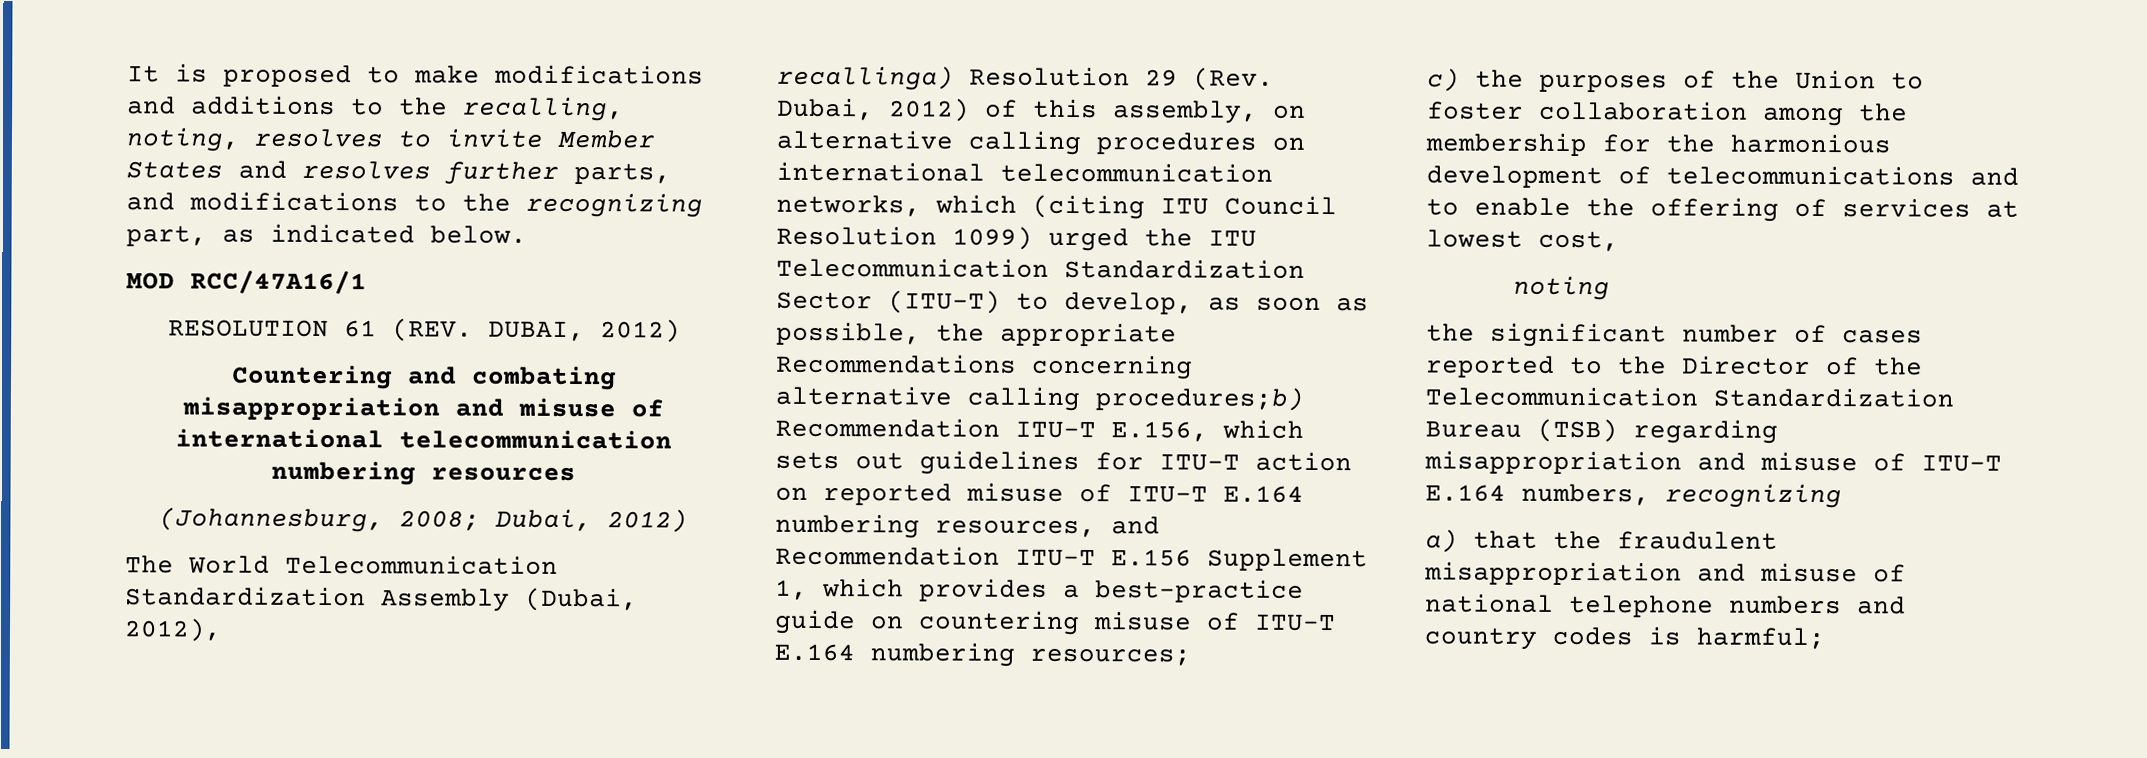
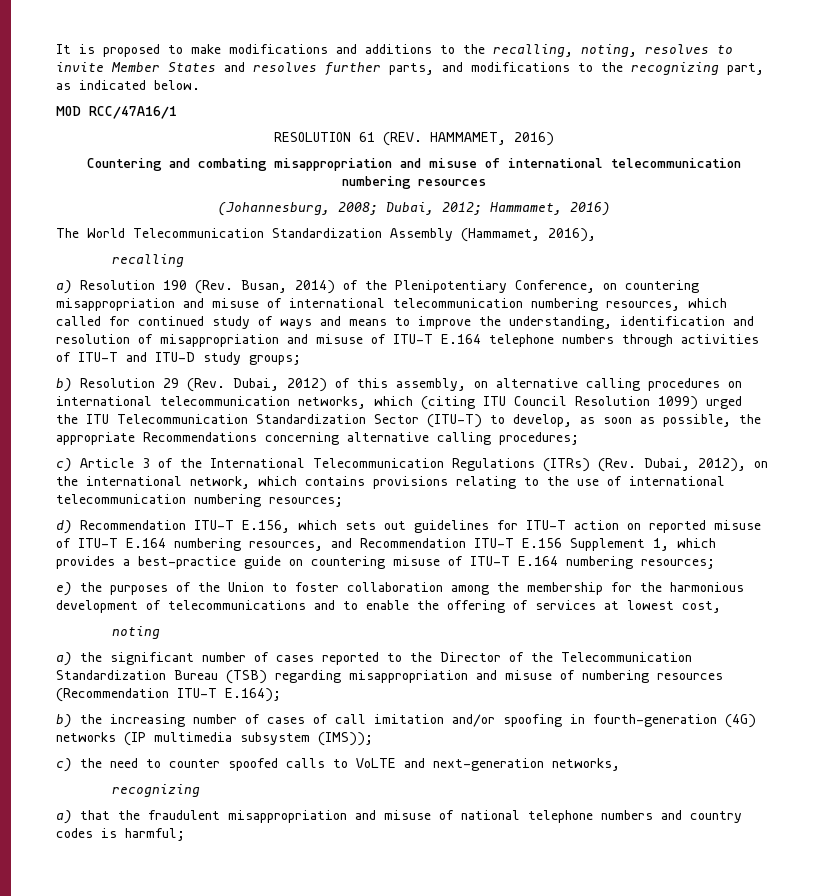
- RESOLUTION 61 (REV. DUBAI, 2012)
+ RESOLUTION 61 (REV. HAMMAMET, 2016)
- (Johannesburg, 2008; Dubai, 2012)
+ (Johannesburg, 2008; Dubai, 2012; Hammamet, 2016)
- The World Telecommunication Standardization Assembly (Dubai, 2012),
- recallinga) Resolution 29 (Rev. Dubai, 2012) of this assembly, on alternative calling procedures on international telecommunication networks, which (citing ITU Council Resolution 1099) urged the ITU Telecommunication Standardization Sector (ITU-T) to develop, as soon as possible, the appropriate Recommendations concerning alternative calling procedures;b) Recommendation ITU-T E.156, which sets out guidelines for ITU-T action on reported misuse of ITU-T E.164 numbering resources, and Recommendation ITU-T E.156 Supplement 1, which provides a best-practice guide on countering misuse of ITU-T E.164 numbering resources;
+ The World Telecommunication Standardization Assembly (Hammamet, 2016),
+ recalling
+ a) Resolution 190 (Rev. Busan, 2014) of the Plenipotentiary Conference, on countering misappropriation and misuse of international telecommunication numbering resources, which called for continued study of ways and means to improve the understanding, identification and resolution of misappropriation and misuse of ITU-T E.164 telephone numbers through activities of ITU-T and ITU-D study groups;
+ b) Resolution 29 (Rev. Dubai, 2012) of this assembly, on alternative calling procedures on international telecommunication networks, which (citing ITU Council Resolution 1099) urged the ITU Telecommunication Standardization Sector (ITU-T) to develop, as soon as possible, the appropriate Recommendations concerning alternative calling procedures;
+ c) Article 3 of the International Telecommunication Regulations (ITRs) (Rev. Dubai, 2012), on the international network, which contains provisions relating to the use of international telecommunication numbering resources;
+ d) Recommendation ITU-T E.156, which sets out guidelines for ITU-T action on reported misuse of ITU-T E.164 numbering resources, and Recommendation ITU-T E.156 Supplement 1, which provides a best-practice guide on countering misuse of ITU-T E.164 numbering resources;
- c) the purposes of the Union to foster collaboration among the membership for the harmonious development of telecommunications and to enable the offering of services at lowest cost,
+ e) the purposes of the Union to foster collaboration among the membership for the harmonious development of telecommunications and to enable the offering of services at lowest cost,
- the significant number of cases reported to the Director of the Telecommunication Standardization Bureau (TSB) regarding misappropriation and misuse of ITU-T E.164 numbers, recognizing
+ a) the significant number of cases reported to the Director of the Telecommunication Standardization Bureau (TSB) regarding misappropriation and misuse of numbering resources (Recommendation ITU-T E.164);
+ b) the increasing number of cases of call imitation and/or spoofing in fourth-generation (4G) networks (IP multimedia subsystem (IMS));
+ c) the need to counter spoofed calls to VoLTE and next-generation networks,
+ recognizing

